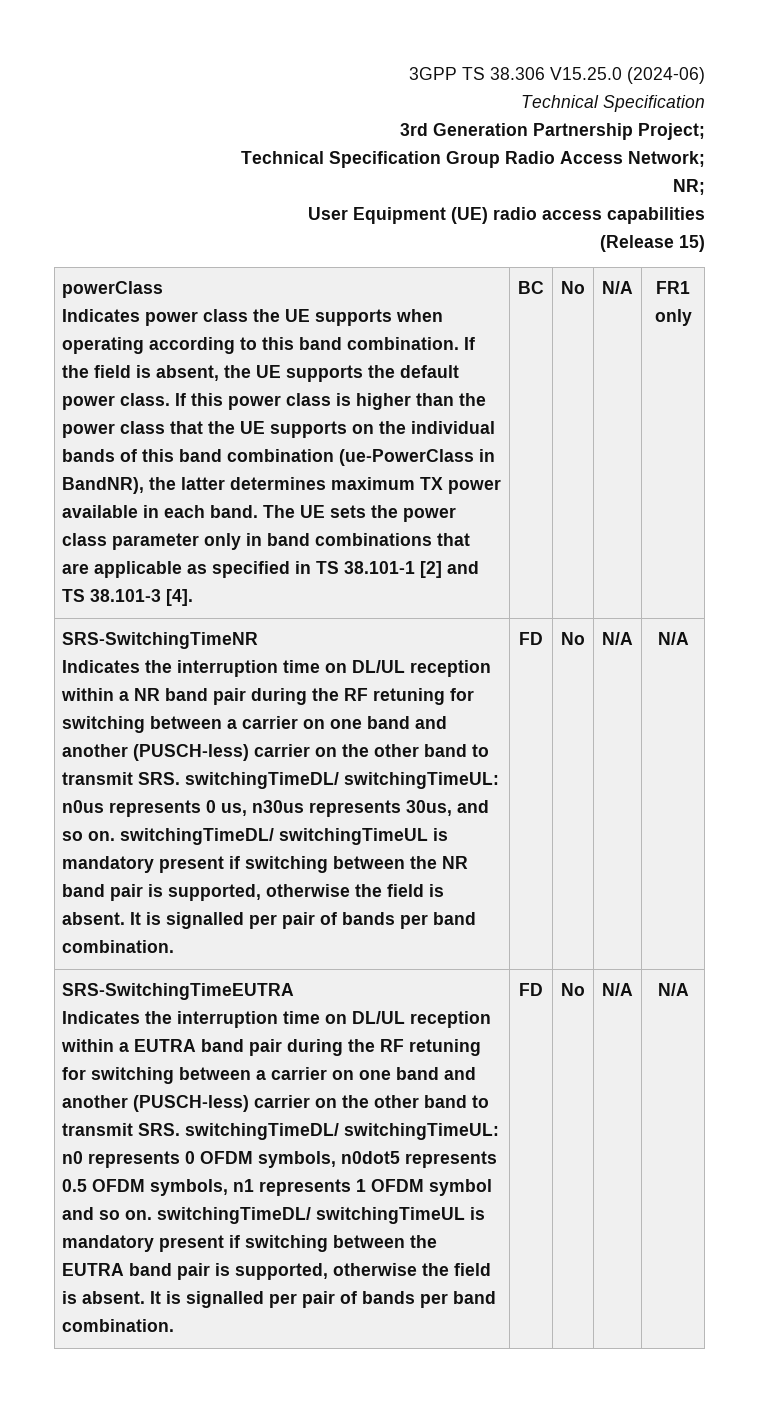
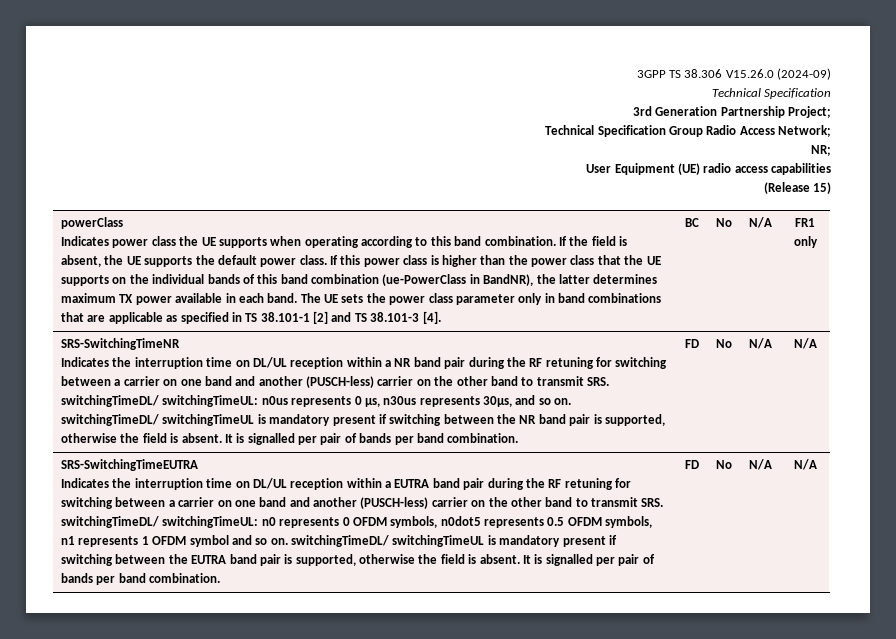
- 3GPP TS 38.306 V15.25.0 (2024-06)
+ 3GPP TS 38.306 V15.26.0 (2024-09)
- n0us represents 0 us, n30us represents 30us, and so on. switchingTimeDL/ switchingTimeUL is mandatory present if switching between the NR band pair is supported, otherwise the field is absent.
+ n0us represents 0 µs, n30us represents 30µs, and so on. switchingTimeDL/ switchingTimeUL is mandatory present if switching between the NR band pair is supported, otherwise the field is absent.

